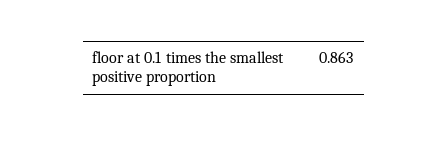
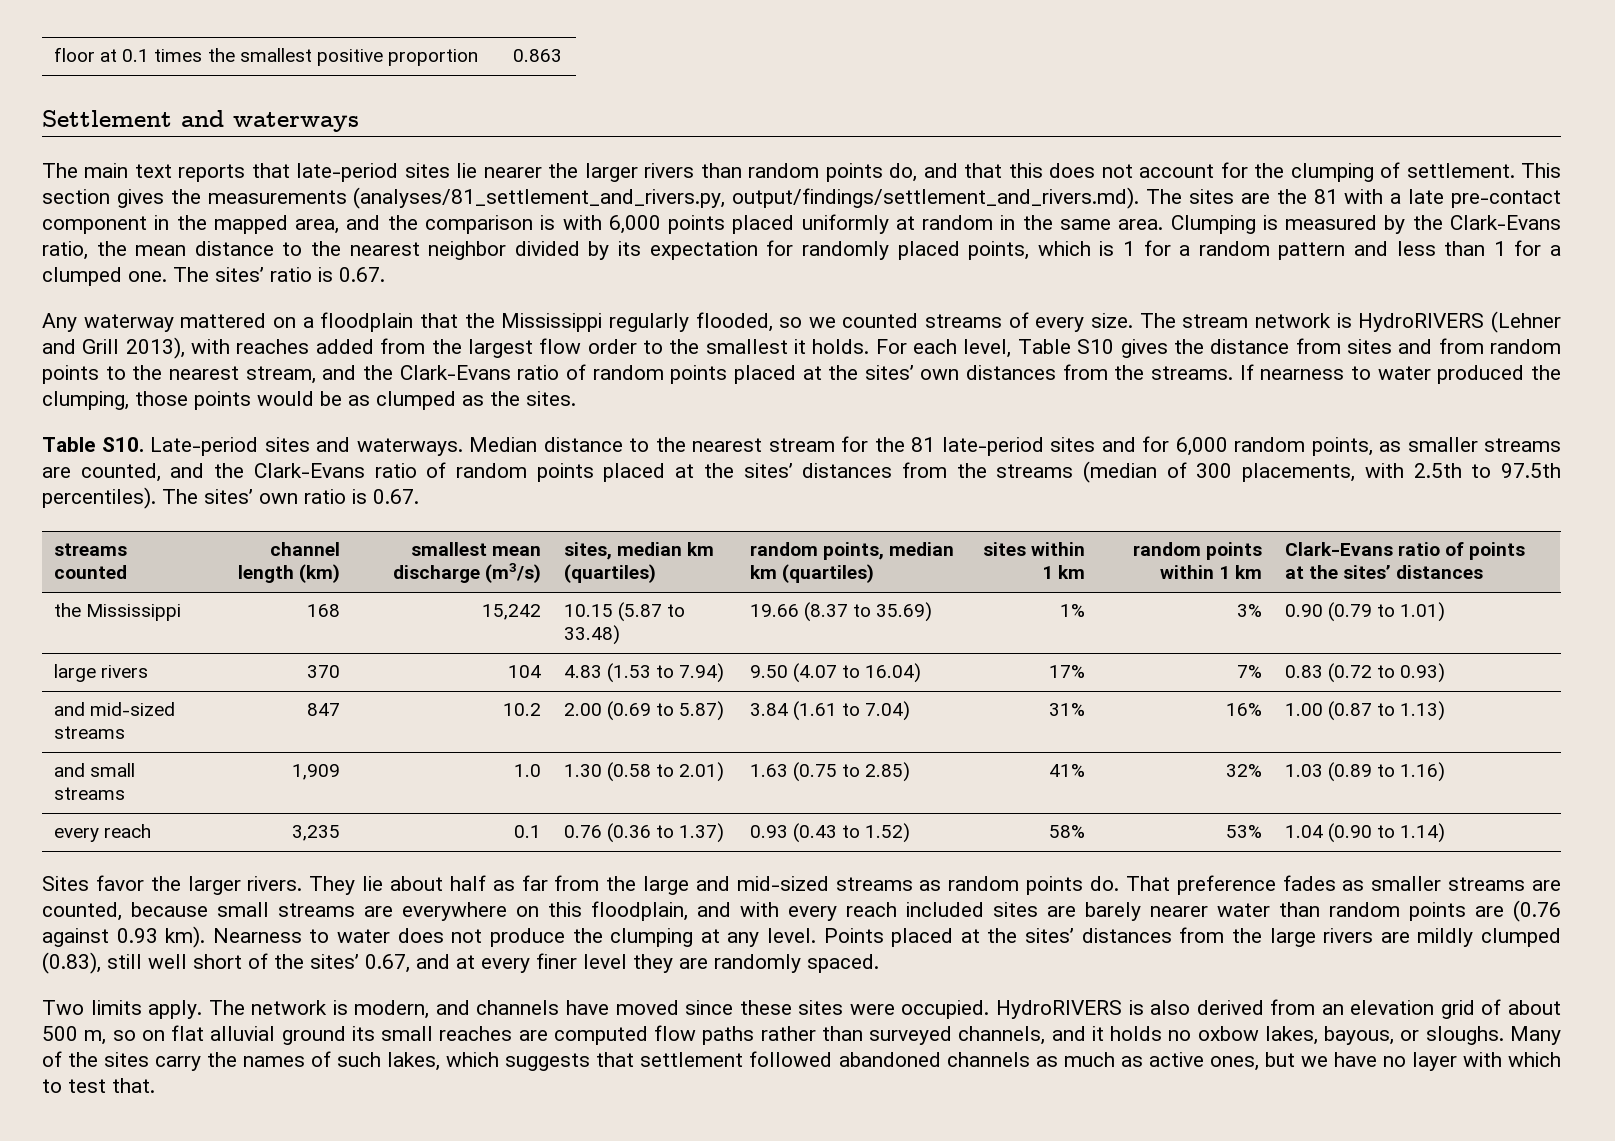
+ Settlement and waterways
+ The main text reports that late-period sites lie nearer the larger rivers than random points do, and that this does not account for the clumping of settlement. This section gives the measurements (analyses/81_settlement_and_rivers.py, output/findings/settlement_and_rivers.md). The sites are the 81 with a late pre-contact component in the mapped area, and the comparison is with 6,000 points placed uniformly at random in the same area. Clumping is measured by the Clark-Evans ratio, the mean distance to the nearest neighbor divided by its expectation for randomly placed points, which is 1 for a random pattern and less than 1 for a clumped one. The sites’ ratio is 0.67.
+ Any waterway mattered on a floodplain that the Mississippi regularly flooded, so we counted streams of every size. The stream network is HydroRIVERS (Lehner and Grill 2013), with reaches added from the largest flow order to the smallest it holds. For each level, Table S10 gives the distance from sites and from random points to the nearest stream, and the Clark-Evans ratio of random points placed at the sites’ own distances from the streams. If nearness to water produced the clumping, those points would be as clumped as the sites.
+ Table S10. Late-period sites and waterways. Median distance to the nearest stream for the 81 late-period sites and for 6,000 random points, as smaller streams are counted, and the Clark-Evans ratio of random points placed at the sites’ distances from the streams (median of 300 placements, with 2.5th to 97.5th percentiles). The sites’ own ratio is 0.67.
+ streams counted | channel length (km) | smallest mean discharge (m3/s) | sites, median km (quartiles) | random points, median km (quartiles) | sites within 1 km | random points within 1 km | Clark-Evans ratio of points at the sites’ distances
+ the Mississippi | 168 | 15,242 | 10.15 (5.87 to 33.48) | 19.66 (8.37 to 35.69) | 1% | 3% | 0.90 (0.79 to 1.01)
+ large rivers | 370 | 104 | 4.83 (1.53 to 7.94) | 9.50 (4.07 to 16.04) | 17% | 7% | 0.83 (0.72 to 0.93)
+ and mid-sized streams | 847 | 10.2 | 2.00 (0.69 to 5.87) | 3.84 (1.61 to 7.04) | 31% | 16% | 1.00 (0.87 to 1.13)
+ and small streams | 1,909 | 1.0 | 1.30 (0.58 to 2.01) | 1.63 (0.75 to 2.85) | 41% | 32% | 1.03 (0.89 to 1.16)
+ every reach | 3,235 | 0.1 | 0.76 (0.36 to 1.37) | 0.93 (0.43 to 1.52) | 58% | 53% | 1.04 (0.90 to 1.14)
+ Sites favor the larger rivers. They lie about half as far from the large and mid-sized streams as random points do. That preference fades as smaller streams are counted, because small streams are everywhere on this floodplain, and with every reach included sites are barely nearer water than random points are (0.76 against 0.93 km). Nearness to water does not produce the clumping at any level. Points placed at the sites’ distances from the large rivers are mildly clumped (0.83), still well short of the sites’ 0.67, and at every finer level they are randomly spaced.
+ Two limits apply. The network is modern, and channels have moved since these sites were occupied. HydroRIVERS is also derived from an elevation grid of about 500 m, so on flat alluvial ground its small reaches are computed flow paths rather than surveyed channels, and it holds no oxbow lakes, bayous, or sloughs. Many of the sites carry the names of such lakes, which suggests that settlement followed abandoned channels as much as active ones, but we have no layer with which to test that.

